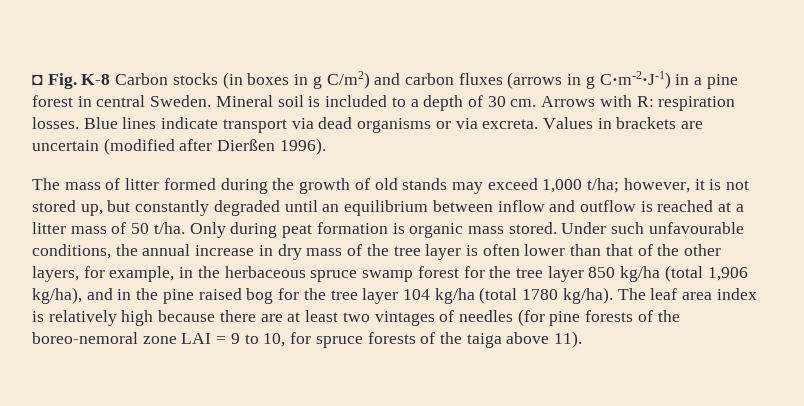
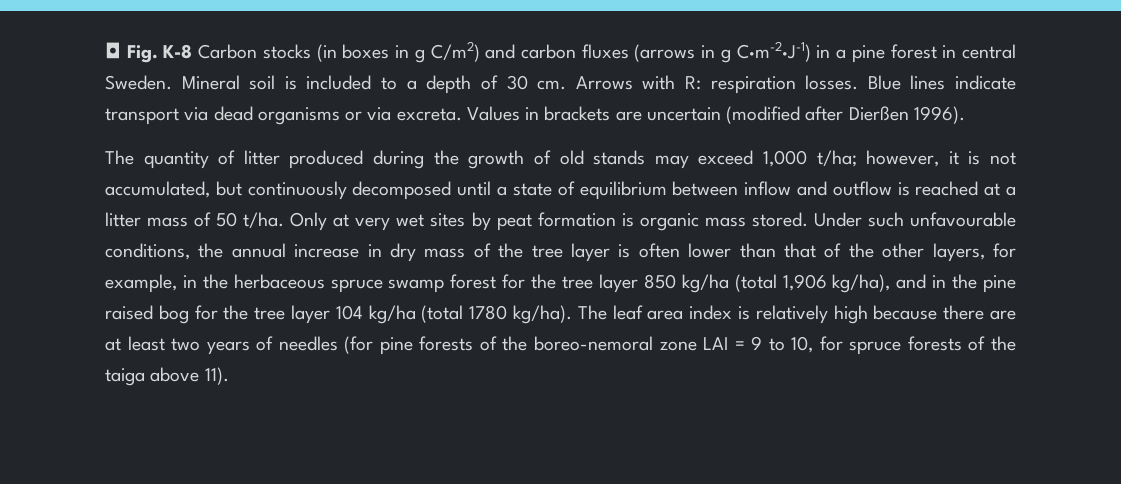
- The mass of litter formed during the growth of old stands may exceed 1,000 t/ha; however, it is not stored up, but constantly degraded until an equilibrium between inflow and outflow is reached at a litter mass of 50 t/ha.
+ The quantity of litter produced during the growth of old stands may exceed 1,000 t/ha; however, it is not accumulated, but continuously decomposed until a state of equilibrium between inflow and outflow is reached at a litter mass of 50 t/ha.
- Only during peat formation is organic mass stored.
+ Only at very wet sites by peat formation is organic mass stored.
- The leaf area index is relatively high because there are at least two vintages of needles (for pine forests of the boreo-nemoral zone LAI = 9 to 10, for spruce forests of the taiga above 11).
+ The leaf area index is relatively high because there are at least two years of needles (for pine forests of the boreo-nemoral zone LAI = 9 to 10, for spruce forests of the taiga above 11).

